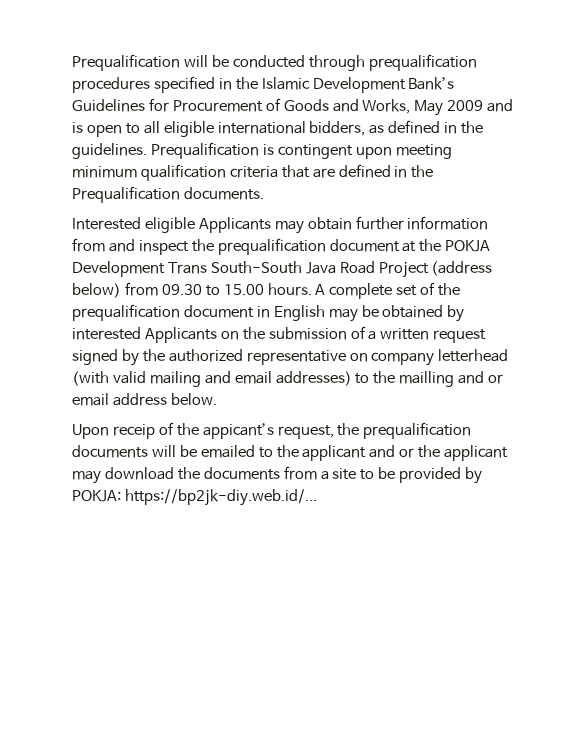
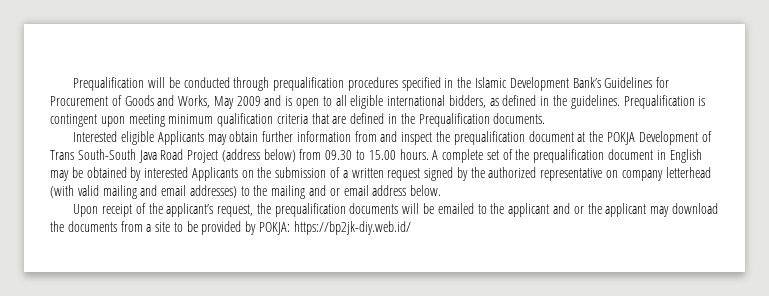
- Interested eligible Applicants may obtain further information from and inspect the prequalification document at the POKJA Development Trans South-South Java Road Project (address below) from 09.30 to 15.00 hours.
+ Interested eligible Applicants may obtain further information from and inspect the prequalification document at the POKJA Development of Trans South-South Java Road Project (address below) from 09.30 to 15.00 hours.
- A complete set of the prequalification document in English may be obtained by interested Applicants on the submission of a written request signed by the authorized representative on company letterhead (with valid mailing and email addresses) to the mailling and or email address below.
+ A complete set of the prequalification document in English may be obtained by interested Applicants on the submission of a written request signed by the authorized representative on company letterhead (with valid mailing and email addresses) to the mailing and or email address below.
- Upon receip of the appicant’s request, the prequalification documents will be emailed to the applicant and or the applicant may download the documents from a site to be provided by POKJA: https://bp2jk-diy.web.id/...
+ Upon receipt of the applicant’s request, the prequalification documents will be emailed to the applicant and or the applicant may download the documents from a site to be provided by POKJA: https://bp2jk-diy.web.id/

